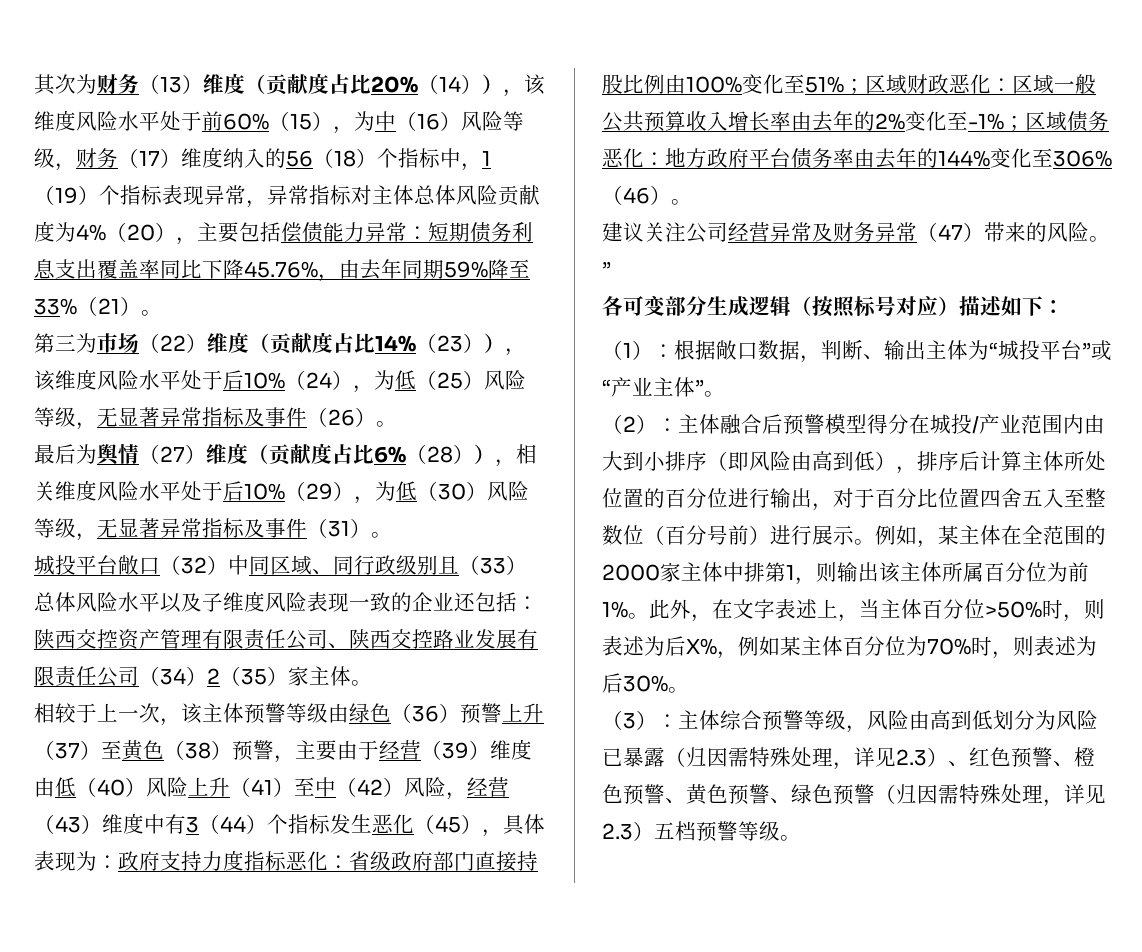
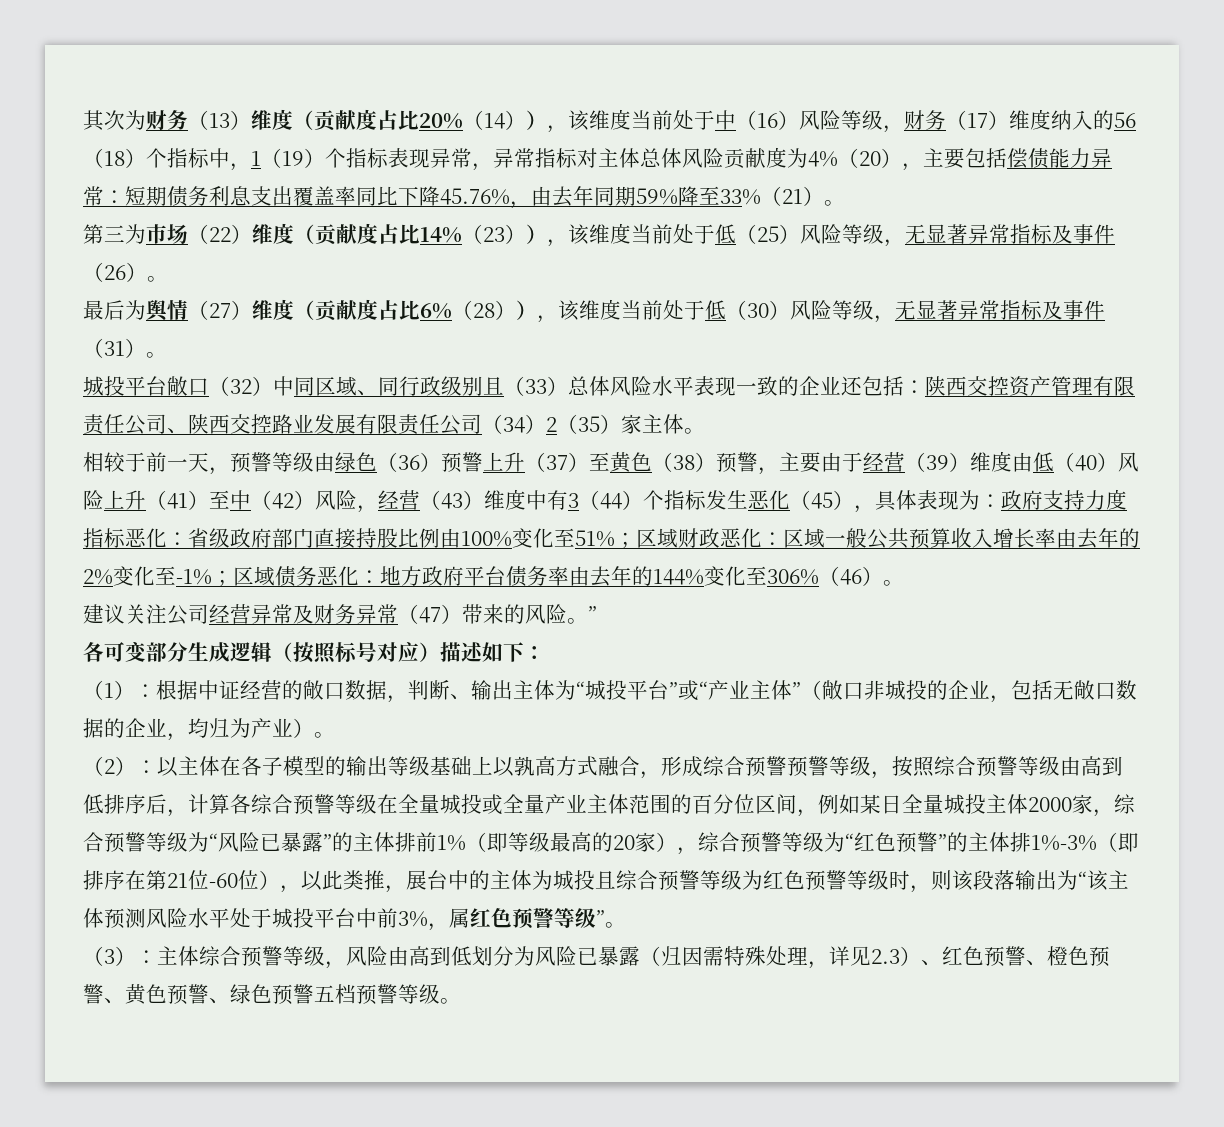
- 其次为财务（13）维度（贡献度占比20%（14）），该维度风险水平处于前60%（15），为中（16）风险等级，财务（17）维度纳入的56（18）个指标中，1（19）个指标表现异常，异常指标对主体总体风险贡献度为4%（20），主要包括偿债能力异常：
+ 其次为财务（13）维度（贡献度占比20%（14）），该维度当前处于中（16）风险等级，财务（17）维度纳入的56（18）个指标中，1（19）个指标表现异常，异常指标对主体总体风险贡献度为4%（20），主要包括偿债能力异常：
- 第三为市场（22）维度（贡献度占比14%（23）），该维度风险水平处于后10%（24），为低（25）风险等级，无显著异常指标及事件（26）。
+ 第三为市场（22）维度（贡献度占比14%（23）），该维度当前处于低（25）风险等级，无显著异常指标及事件（26）。
- 最后为舆情（27）维度（贡献度占比6%（28）），相关维度风险水平处于后10%（29），为低（30）风险等级，无显著异常指标及事件（31）。
+ 最后为舆情（27）维度（贡献度占比6%（28）），该维度当前处于低（30）风险等级，无显著异常指标及事件（31）。
- 城投平台敞口（32）中同区域、同行政级别且（33）总体风险水平以及子维度风险表现一致的企业还包括：陕西交控资产管理有限责任公司、陕西交控路业发展有限责任公司（34）2（35）家主体。
+ 城投平台敞口（32）中同区域、同行政级别且（33）总体风险水平表现一致的企业还包括：陕西交控资产管理有限责任公司、陕西交控路业发展有限责任公司（34）2（35）家主体。
- 相较于上一次，该主体预警等级由绿色（36）预警上升（37）至黄色（38）预警，主要由于经营（39）维度由低（40）风险上升（41）至中（42）风险，经营（43）维度中有3（44）个指标发生恶化（45），具体表现为：
+ 相较于前一天，预警等级由绿色（36）预警上升（37）至黄色（38）预警，主要由于经营（39）维度由低（40）风险上升（41）至中（42）风险，经营（43）维度中有3（44）个指标发生恶化（45），具体表现为：
- （1）：根据敞口数据，判断、输出主体为“城投平台”或“产业主体”。
- （2）：主体融合后预警模型得分在城投/产业范围内由大到小排序（即风险由高到低），排序后计算主体所处位置的百分位进行输出，对于百分比位置四舍五入至整数位（百分号前）进行展示。例如，某主体在全范围的2000家主体中排第1，则输出该主体所属百分位为前1%。此外，在文字表述上，当主体百分位>50%时，则表述为后X%，例如某主体百分位为70%时，则表述为后30%。
+ （1）：根据中证经营的敞口数据，判断、输出主体为“城投平台”或“产业主体”（敞口非城投的企业，包括无敞口数据的企业，均归为产业）。
+ （2）：以主体在各子模型的输出等级基础上以孰高方式融合，形成综合预警预警等级，按照综合预警等级由高到低排序后，计算各综合预警等级在全量城投或全量产业主体范围的百分位区间，例如某日全量城投主体2000家，综合预警等级为“风险已暴露”的主体排前1%（即等级最高的20家），综合预警等级为“红色预警”的主体排1%-3%（即排序在第21位-60位），以此类推，展台中的主体为城投且综合预警等级为红色预警等级时，则该段落输出为“该主体预测风险水平处于城投平台中前3%，属红色预警等级”。
- （3）：主体综合预警等级，风险由高到低划分为风险已暴露（归因需特殊处理，详见2.3）、红色预警、橙色预警、黄色预警、绿色预警（归因需特殊处理，详见2.3）五档预警等级。
+ （3）：主体综合预警等级，风险由高到低划分为风险已暴露（归因需特殊处理，详见2.3）、红色预警、橙色预警、黄色预警、绿色预警五档预警等级。

